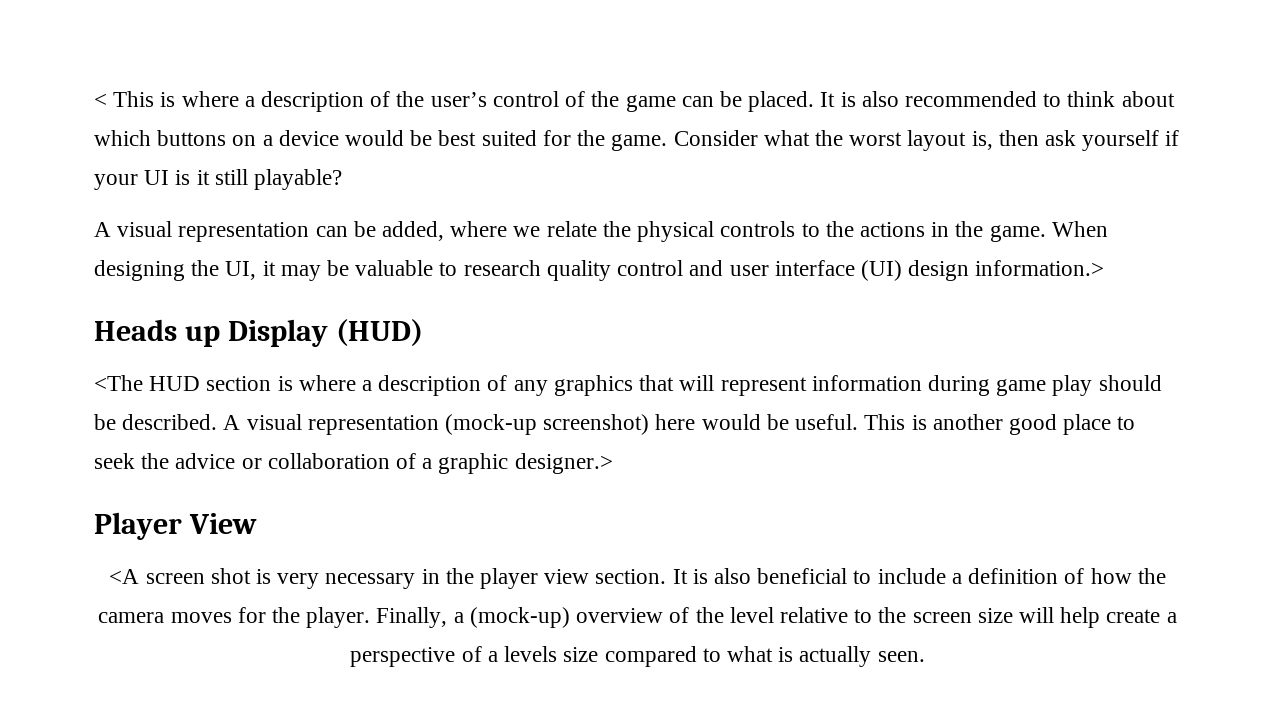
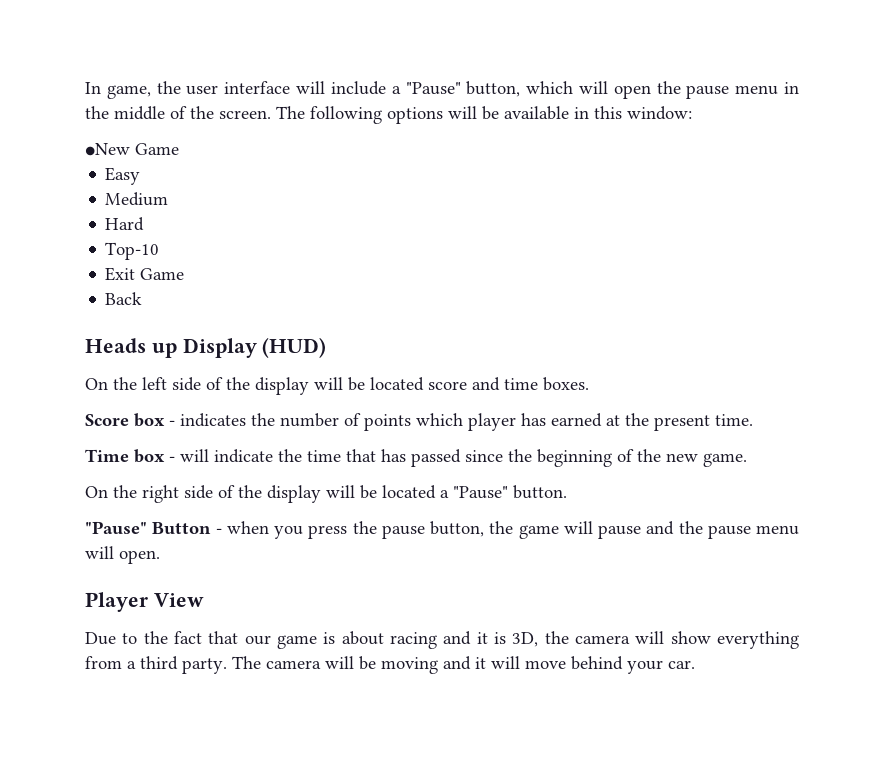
- < This is where a description of the user’s control of the game can be placed. It is also recommended to think about which buttons on a device would be best suited for the game. Consider what the worst layout is, then ask yourself if your UI is it still playable?
- A visual representation can be added, where we relate the physical controls to the actions in the game. When designing the UI, it may be valuable to research quality control and user interface (UI) design information.>
+ In game, the user interface will include a "Pause" button, which will open the pause menu in the middle of the screen. The following options will be available in this window:
+ ●New Game
+ Easy
+ Medium
+ Hard
+ Top-10
+ Exit Game
+ Back
  Heads up Display (HUD)
- <The HUD section is where a description of any graphics that will represent information during game play should be described. A visual representation (mock-up screenshot) here would be useful. This is another good place to seek the advice or collaboration of a graphic designer.>
+ On the left side of the display will be located score and time boxes.
+ Score box - indicates the number of points which player has earned at the present time.
+ Time box - will indicate the time that has passed since the beginning of the new game.
+ On the right side of the display will be located a "Pause" button.
+ "Pause" Button - when you press the pause button, the game will pause and the pause menu will open.
  Player View
- <A screen shot is very necessary in the player view section. It is also beneficial to include a definition of how the camera moves for the player. Finally, a (mock-up) overview of the level relative to the screen size will help create a perspective of a levels size compared to what is actually seen.
+ Due to the fact that our game is about racing and it is 3D, the camera will show everything from a third party. The camera will be moving and it will move behind your car.

